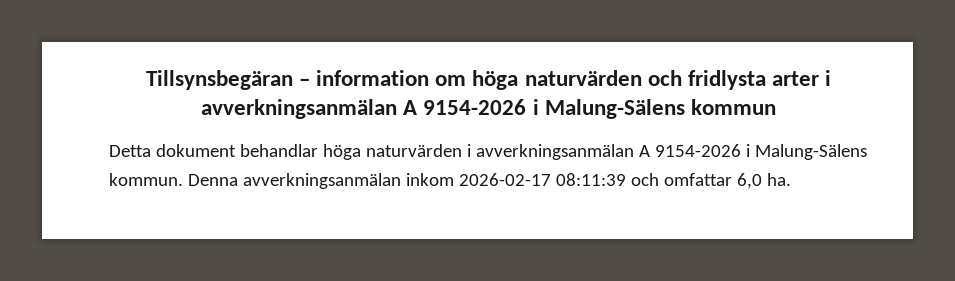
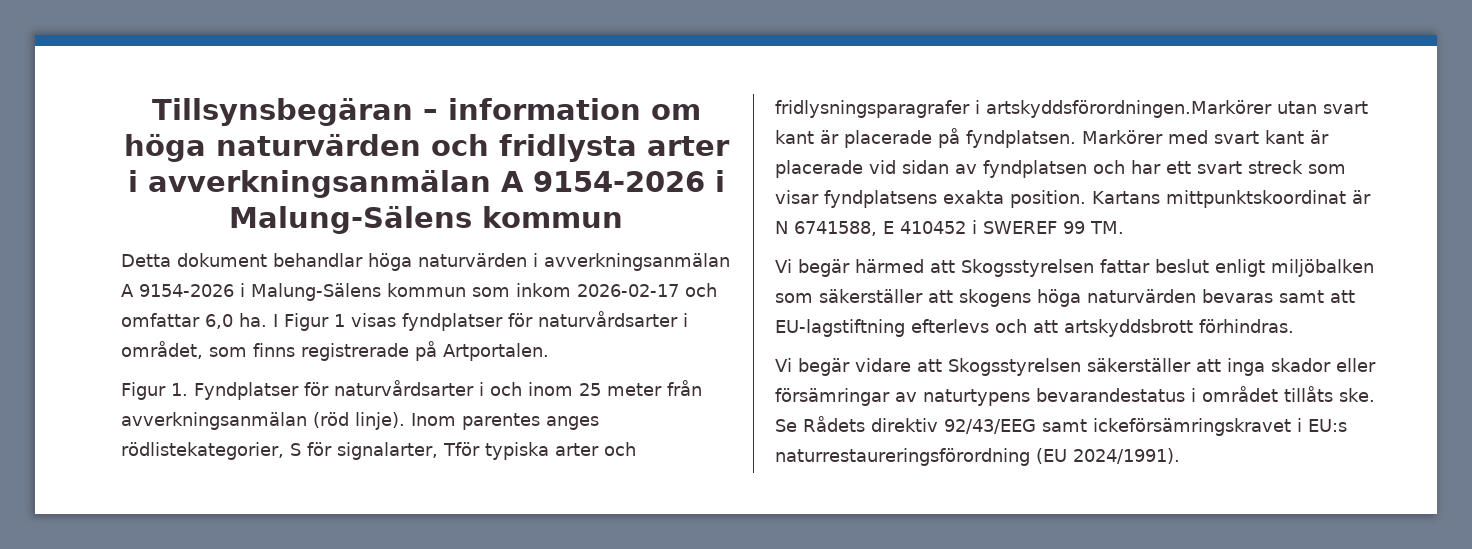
- Detta dokument behandlar höga naturvärden i avverkningsanmälan A 9154-2026 i Malung-Sälens kommun. Denna avverkningsanmälan inkom 2026-02-17 08:11:39 och omfattar 6,0 ha.
+ Detta dokument behandlar höga naturvärden i avverkningsanmälan A 9154-2026 i Malung-Sälens kommun som inkom 2026-02-17 och omfattar 6,0 ha.
+ I Figur 1 visas fyndplatser för naturvårdsarter i området, som finns registrerade på Artportalen.
+ Figur 1. Fyndplatser för naturvårdsarter i och inom 25 meter från avverkningsanmälan (röd linje). Inom parentes anges rödlistekategorier, S för signalarter, Tför typiska arter och fridlysningsparagrafer i artskyddsförordningen.Markörer utan svart kant är placerade på fyndplatsen. Markörer med svart kant är placerade vid sidan av fyndplatsen och har ett svart streck som visar fyndplatsens exakta position. Kartans mittpunktskoordinat är N 6741588, E 410452 i SWEREF 99 TM.
+ Vi begär härmed att Skogsstyrelsen fattar beslut enligt miljöbalken som säkerställer att skogens höga naturvärden bevaras samt att EU-lagstiftning efterlevs och att artskyddsbrott förhindras.
+ Vi begär vidare att Skogsstyrelsen säkerställer att inga skador eller försämringar av naturtypens bevarandestatus i området tillåts ske. Se Rådets direktiv 92/43/EEG samt ickeförsämringskravet i EU:s naturrestaureringsförordning (EU 2024/1991).

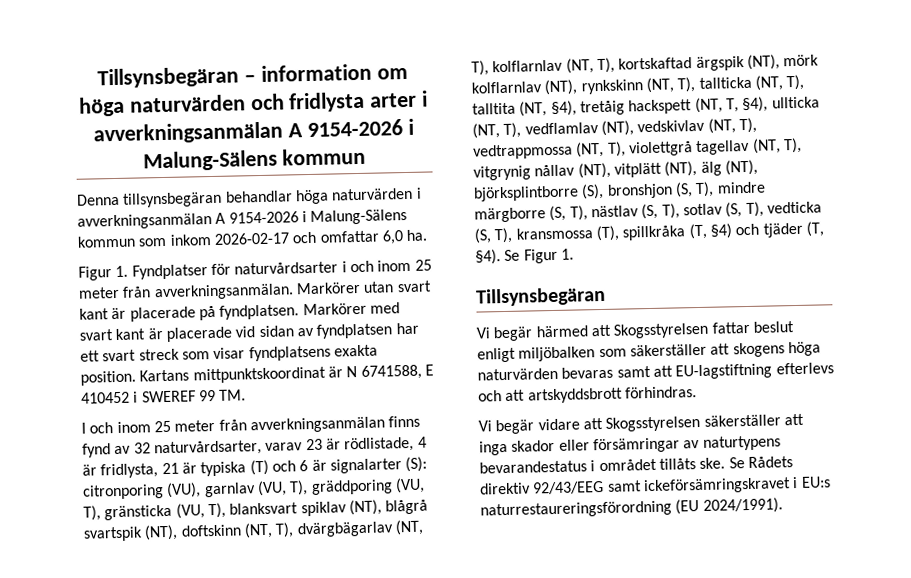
- Detta dokument behandlar höga naturvärden i avverkningsanmälan A 9154-2026 i Malung-Sälens kommun som inkom 2026-02-17 och omfattar 6,0 ha. I Figur 1 visas fyndplatser för naturvårdsarter i området, som finns registrerade på Artportalen.
+ Denna tillsynsbegäran behandlar höga naturvärden i avverkningsanmälan A 9154-2026 i Malung-Sälens kommun som inkom 2026-02-17 och omfattar 6,0 ha.
- Figur 1. Fyndplatser för naturvårdsarter i och inom 25 meter från avverkningsanmälan (röd linje). Inom parentes anges rödlistekategorier, S för signalarter, Tför typiska arter och fridlysningsparagrafer i artskyddsförordningen.Markörer utan svart kant är placerade på fyndplatsen.
+ Figur 1. Fyndplatser för naturvårdsarter i och inom 25 meter från avverkningsanmälan. Markörer utan svart kant är placerade på fyndplatsen.
- Markörer med svart kant är placerade vid sidan av fyndplatsen och har ett svart streck som visar fyndplatsens exakta position.
+ Markörer med svart kant är placerade vid sidan av fyndplatsen har ett svart streck som visar fyndplatsens exakta position.
+ I och inom 25 meter från avverkningsanmälan finns fynd av 32 naturvårdsarter, varav 23 är rödlistade, 4 är fridlysta, 21 är typiska (T) och 6 är signalarter (S): citronporing (VU), garnlav (VU, T), gräddporing (VU, T), gränsticka (VU, T), blanksvart spiklav (NT), blågrå svartspik (NT), doftskinn (NT, T), dvärgbägarlav (NT, T), kolflarnlav (NT, T), kortskaftad ärgspik (NT), mörk kolflarnlav (NT), rynkskinn (NT, T), tallticka (NT, T), talltita (NT, §4), tretåig hackspett (NT, T, §4), ullticka (NT, T), vedflamlav (NT), vedskivlav (NT, T), vedtrappmossa (NT, T), violettgrå tagellav (NT, T), vitgrynig nållav (NT), vitplätt (NT), älg (NT), björksplintborre (S), bronshjon (S, T), mindre märgborre (S, T), nästlav (S, T), sotlav (S, T), vedticka (S, T), kransmossa (T), spillkråka (T, §4) och tjäder (T, §4). Se Figur 1.
+ Tillsynsbegäran

